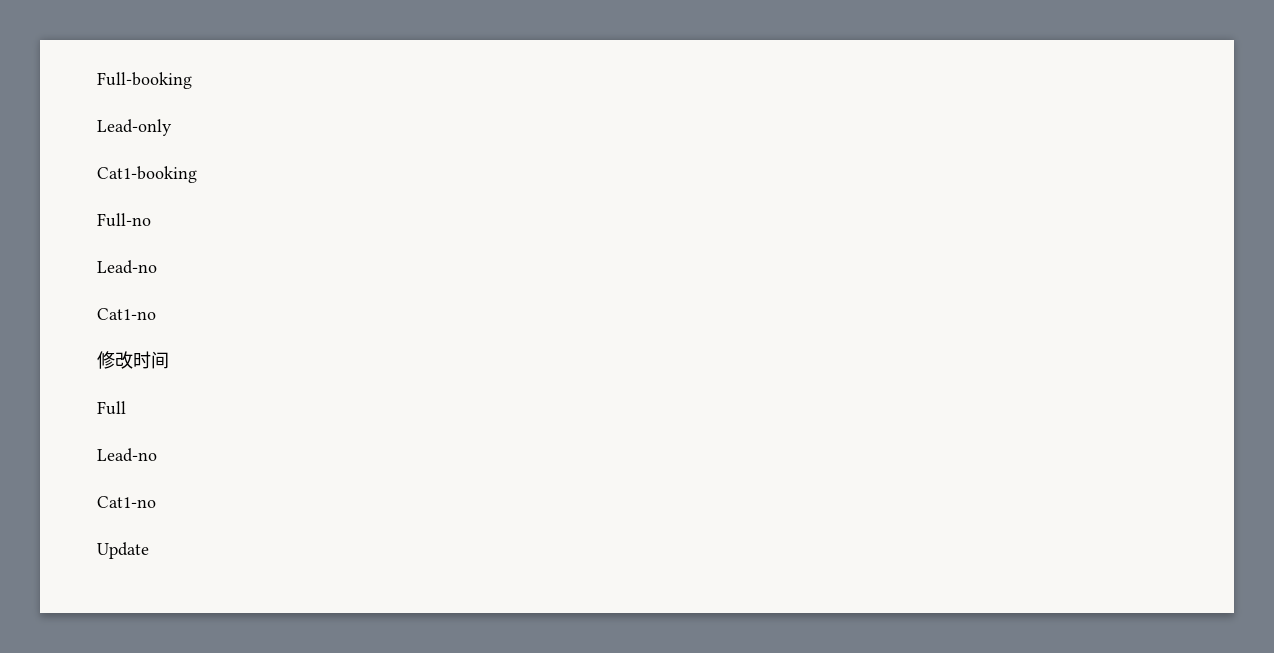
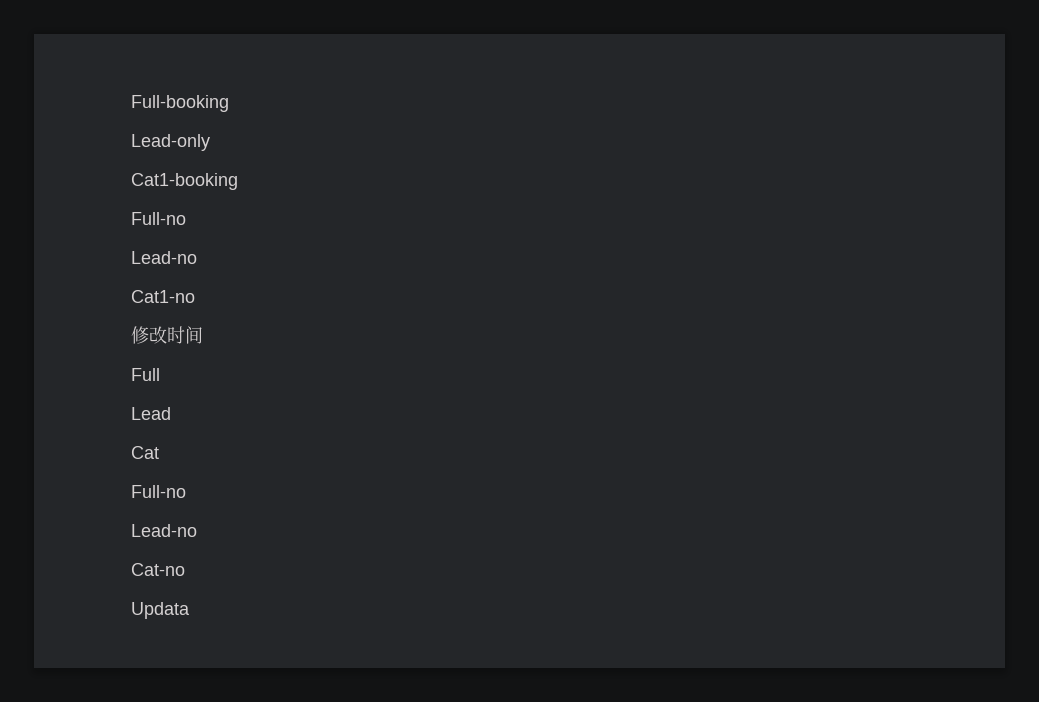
  Full
+ Lead
+ Cat
+ Full-no
  Lead-no
- Cat1-no
- Update
+ Cat-no
+ Updata

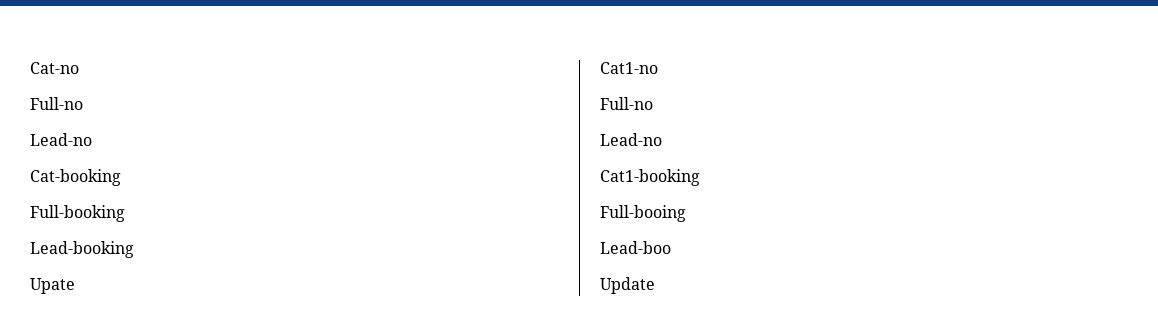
- Full-booking
- Lead-only
- Cat1-booking
+ Cat-no
  Full-no
  Lead-no
+ Cat-booking
+ Full-booking
+ Lead-booking
+ Upate
  Cat1-no
- 修改时间
- Full
- Lead
- Cat
  Full-no
  Lead-no
- Cat-no
- Updata
+ Cat1-booking
+ Full-booing
+ Lead-boo
+ Update

